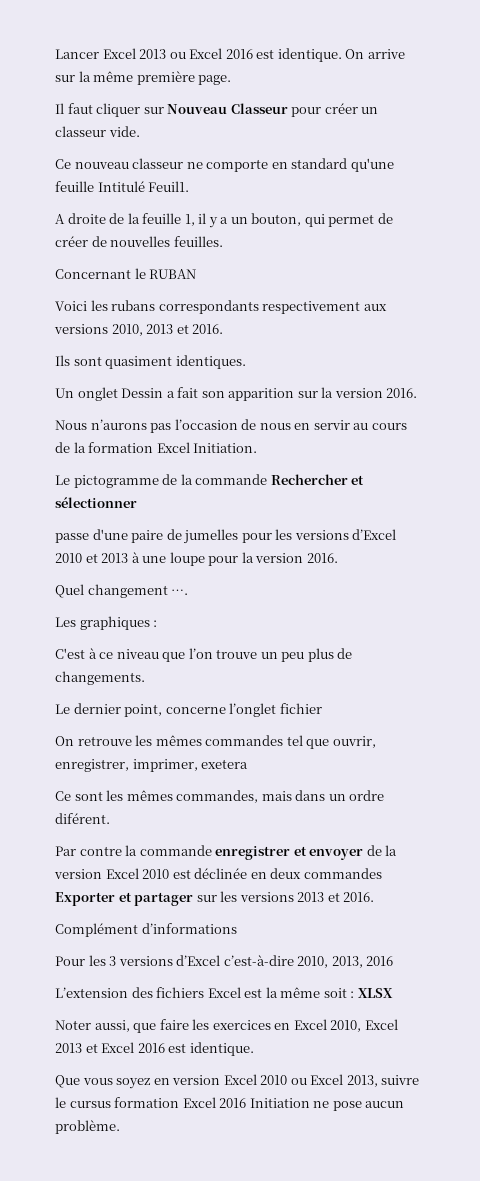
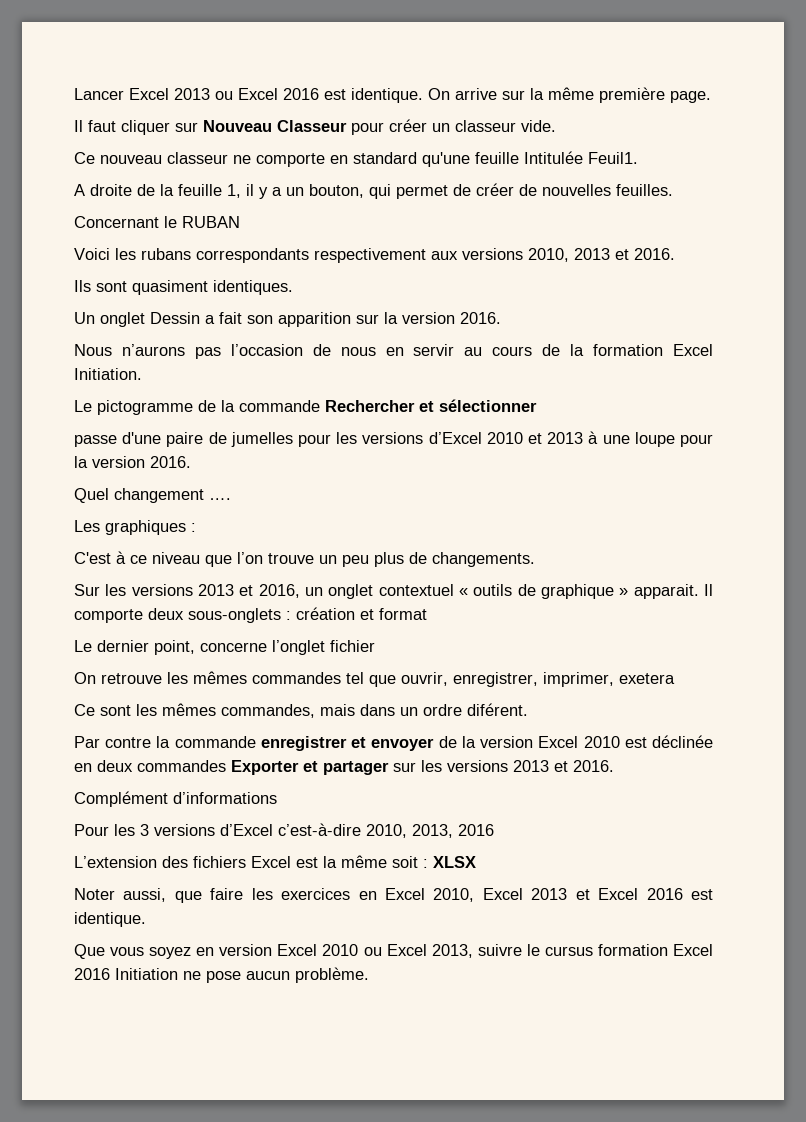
- Ce nouveau classeur ne comporte en standard qu'une feuille Intitulé Feuil1.
+ Ce nouveau classeur ne comporte en standard qu'une feuille Intitulée Feuil1.
+ Sur les versions 2013 et 2016, un onglet contextuel « outils de graphique » apparait. Il comporte deux sous-onglets : création et format

